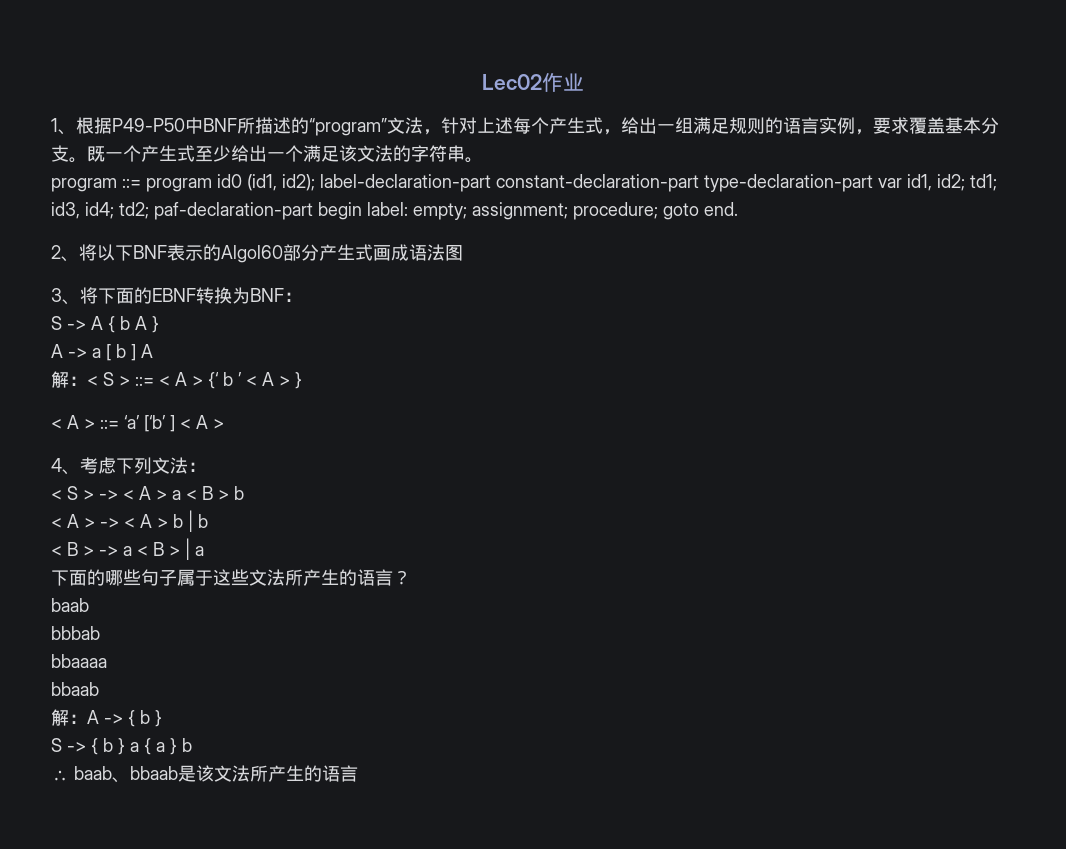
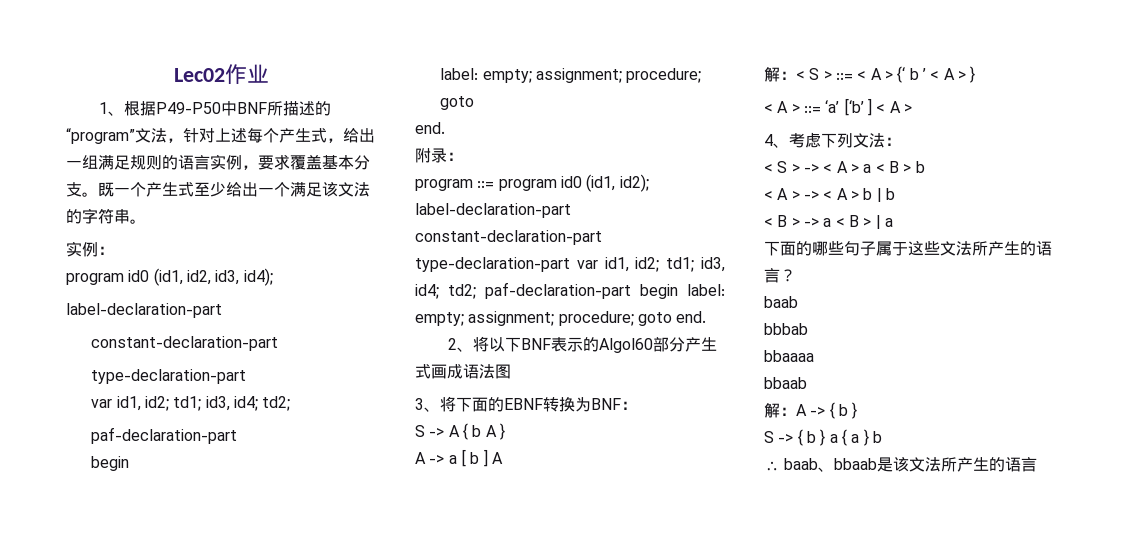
+ 实例：
+ program id0 (id1, id2, id3, id4);
+ label-declaration-part
+ constant-declaration-part
+ type-declaration-part
+ var id1, id2; td1; id3, id4; td2;
+ paf-declaration-part
+ begin
+ label: empty; assignment; procedure; goto
+ end.
+ 附录：

